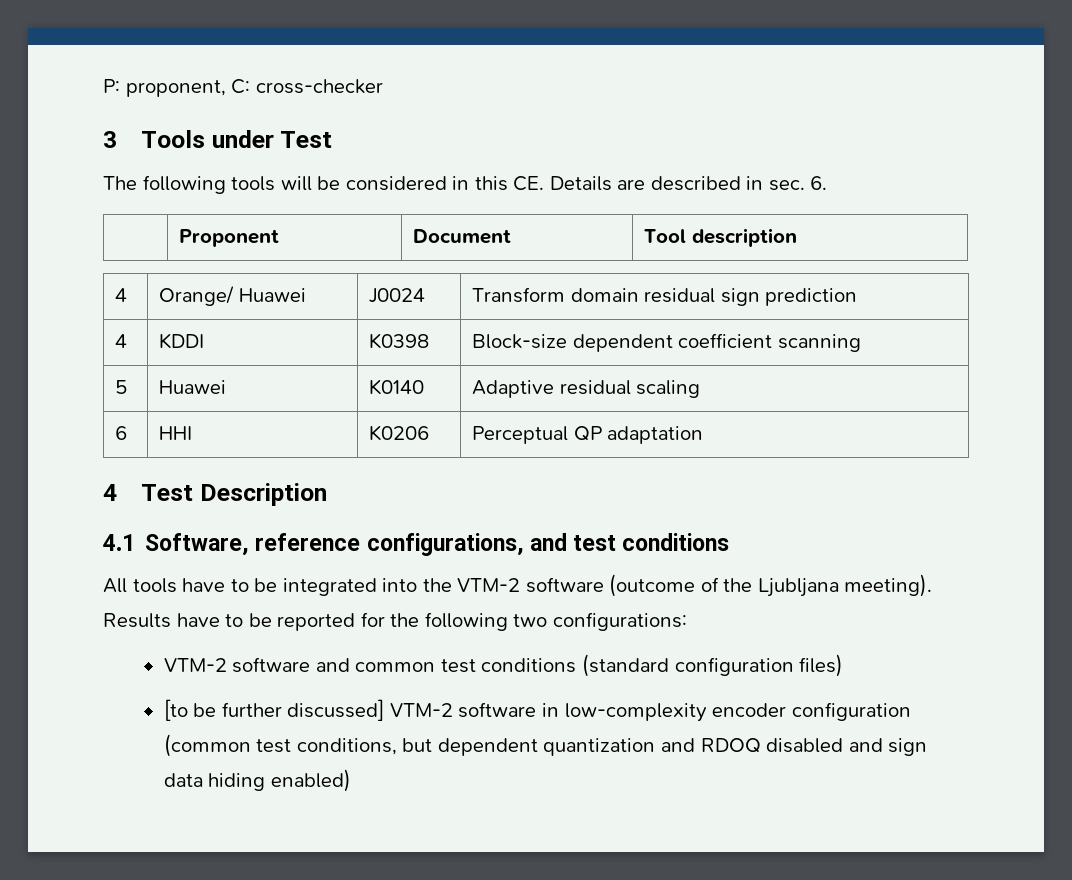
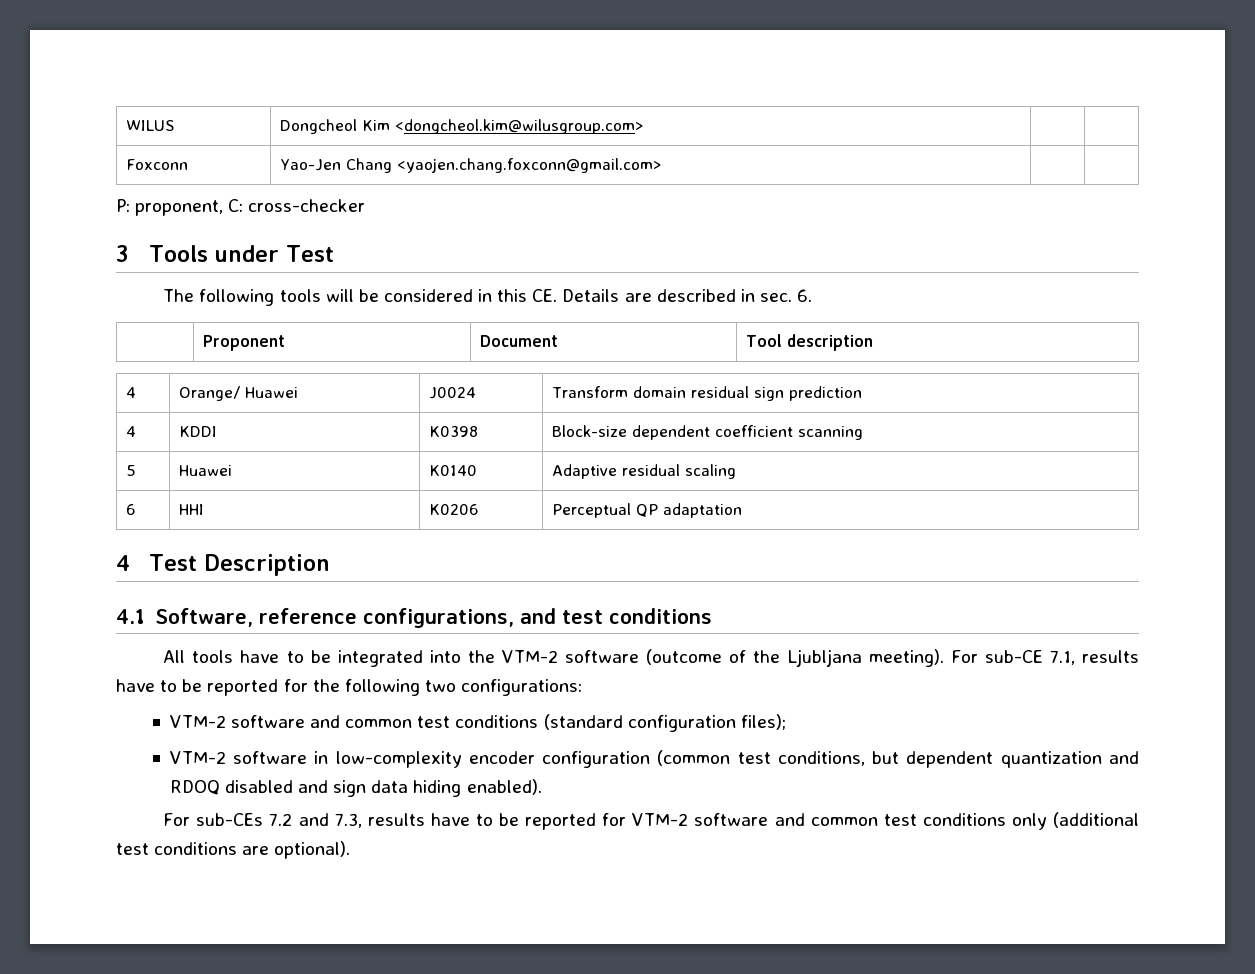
+ WILUS | Dongcheol Kim <dongcheol.kim@wilusgroup.com> | |
+ Foxconn | Yao-Jen Chang <yaojen.chang.foxconn@gmail.com> | |
- Results have to be reported for the following two configurations:
+ For sub-CE 7.1, results have to be reported for the following two configurations:
- VTM-2 software and common test conditions (standard configuration files)
- [to be further discussed] VTM-2 software in low-complexity encoder configuration (common test conditions, but dependent quantization and RDOQ disabled and sign data hiding enabled)
+ VTM-2 software and common test conditions (standard configuration files);
+ VTM-2 software in low-complexity encoder configuration (common test conditions, but dependent quantization and RDOQ disabled and sign data hiding enabled).
+ For sub-CEs 7.2 and 7.3, results have to be reported for VTM-2 software and common test conditions only (additional test conditions are optional).

